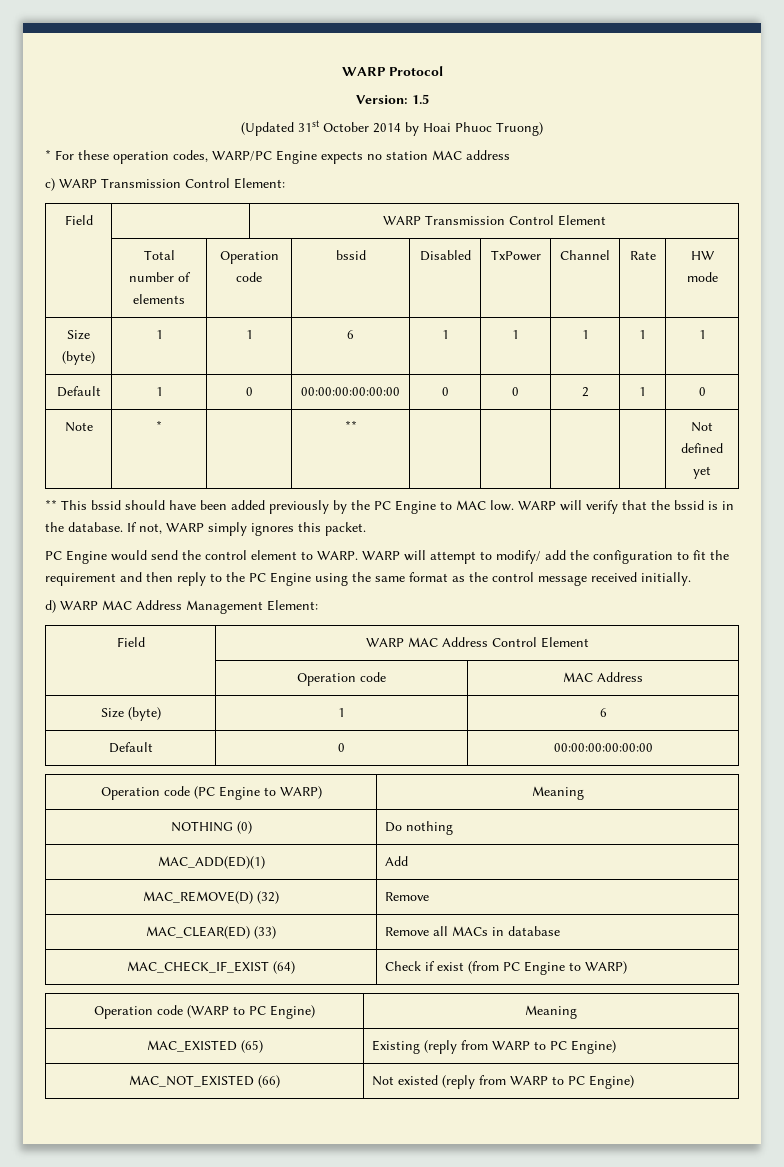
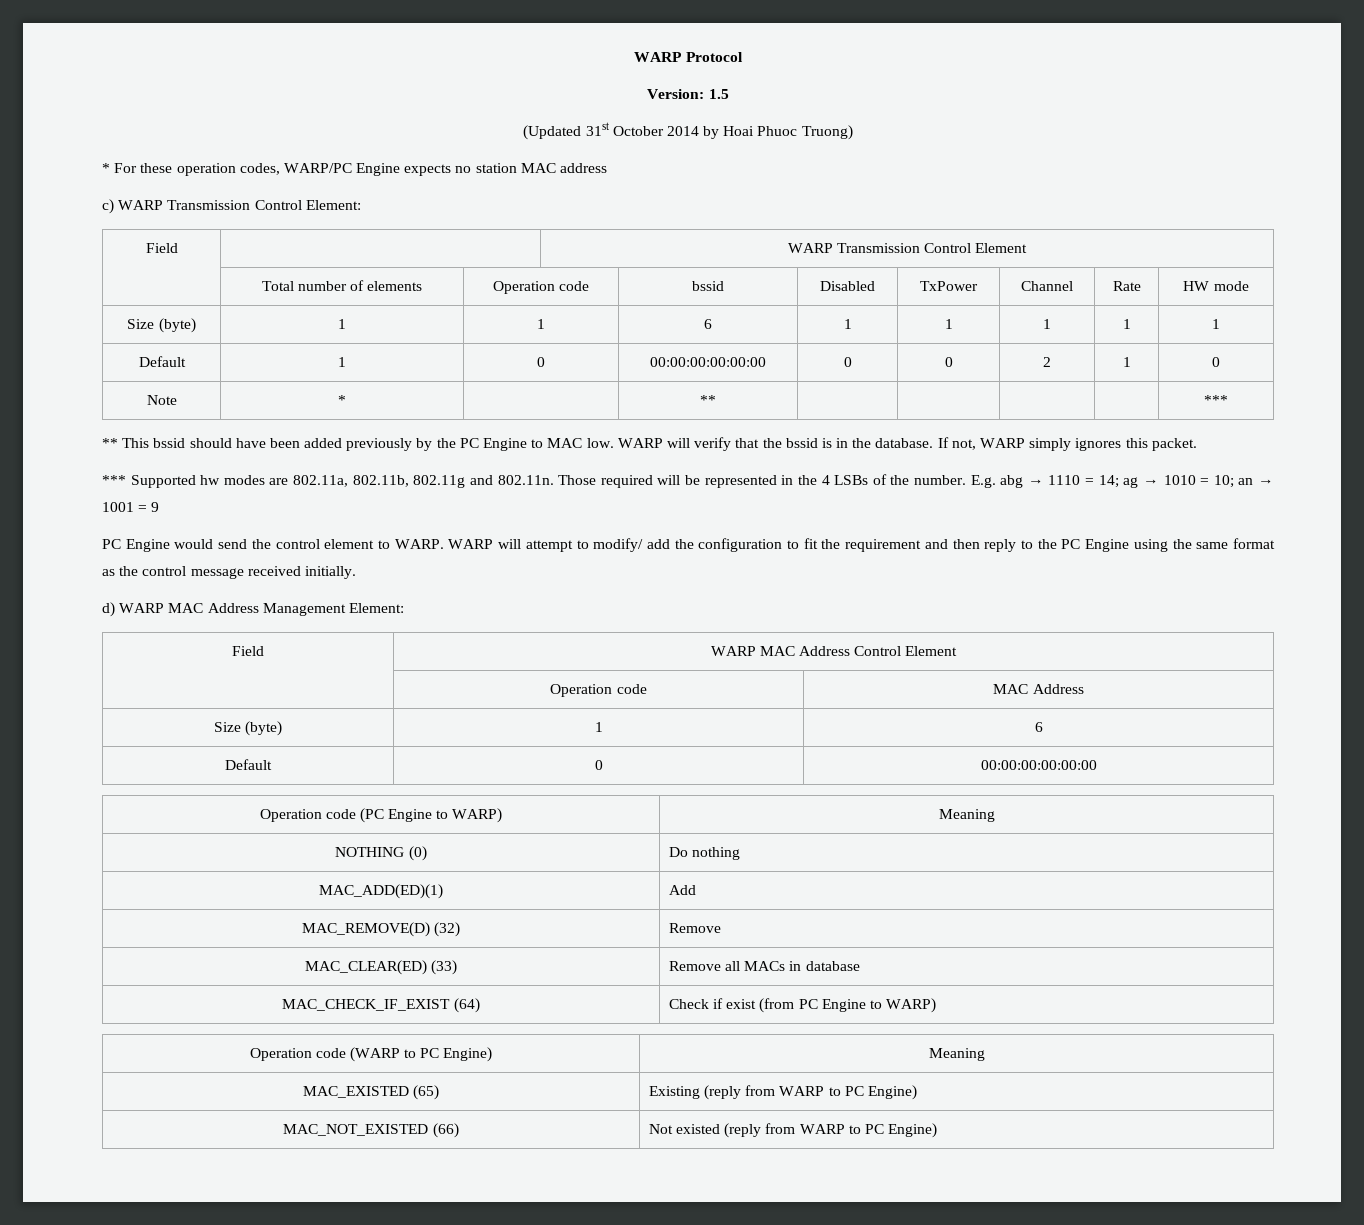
- Note | * | | ** | | | | | Not defined yet
+ Note | * | | ** | | | | | ***
+ *** Supported hw modes are 802.11a, 802.11b, 802.11g and 802.11n. Those required will be represented in the 4 LSBs of the number. E.g. abg → 1110 = 14; ag → 1010 = 10; an → 1001 = 9

